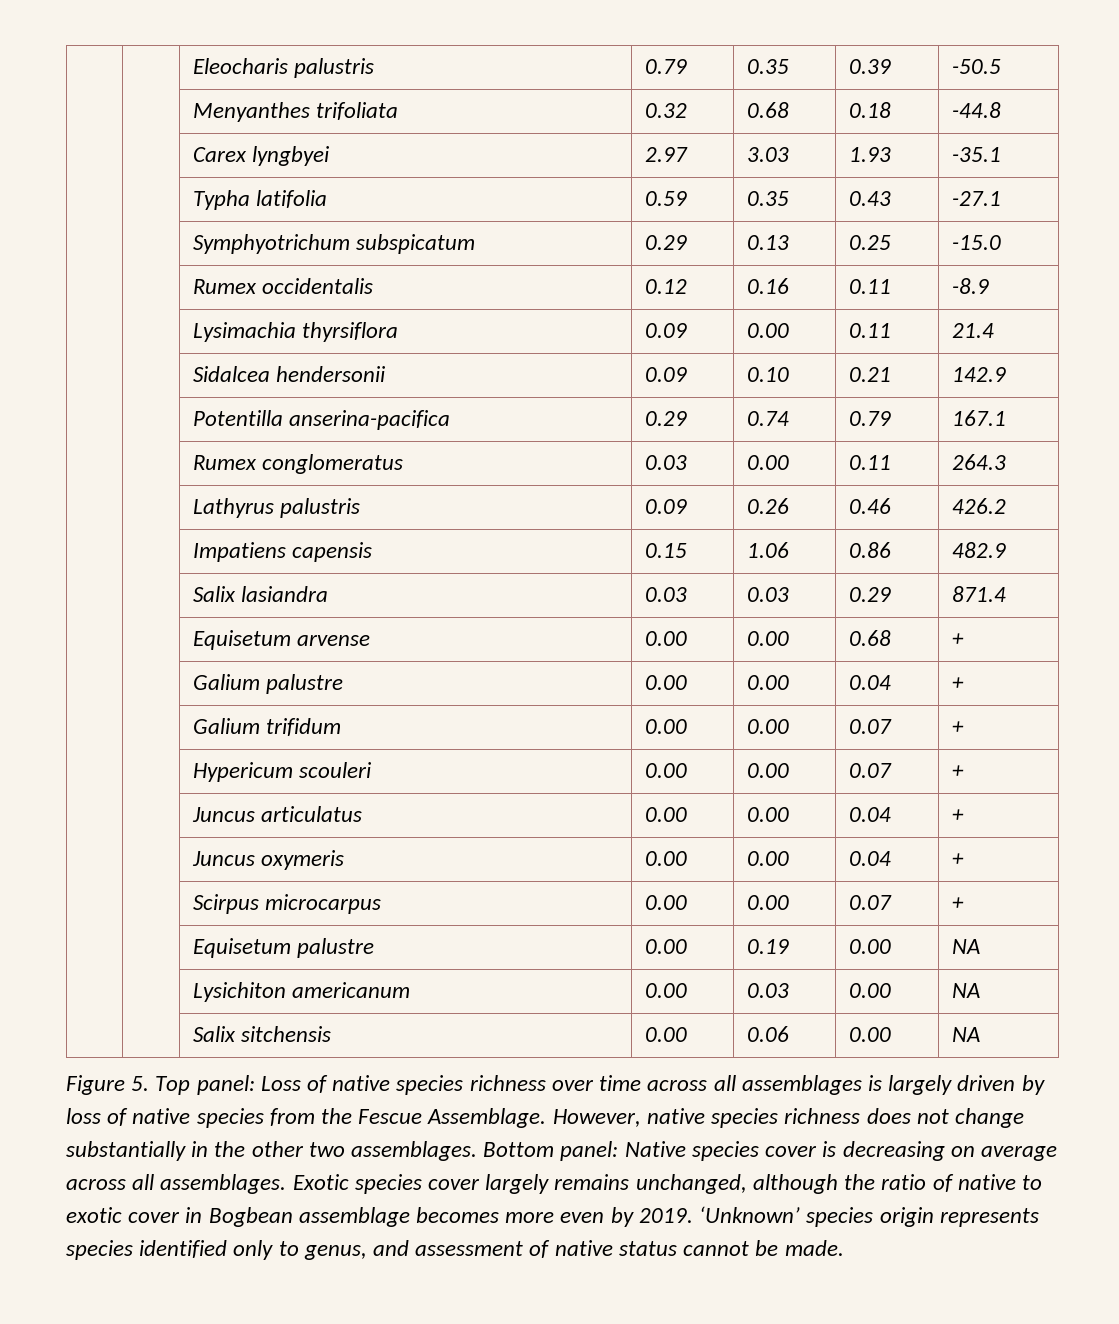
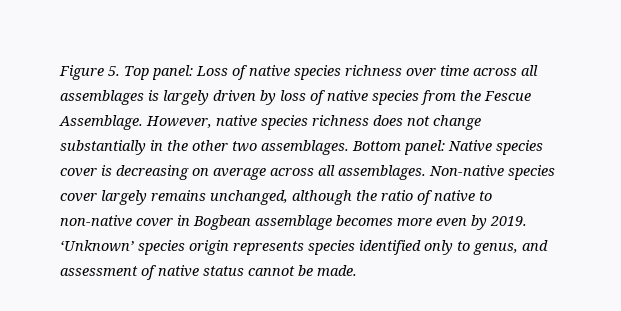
- | | Eleocharis palustris | 0.79 | 0.35 | 0.39 | -50.5
- | | Menyanthes trifoliata | 0.32 | 0.68 | 0.18 | -44.8
- | | Carex lyngbyei | 2.97 | 3.03 | 1.93 | -35.1
- | | Typha latifolia | 0.59 | 0.35 | 0.43 | -27.1
- | | Symphyotrichum subspicatum | 0.29 | 0.13 | 0.25 | -15.0
- | | Rumex occidentalis | 0.12 | 0.16 | 0.11 | -8.9
- | | Lysimachia thyrsiflora | 0.09 | 0.00 | 0.11 | 21.4
- | | Sidalcea hendersonii | 0.09 | 0.10 | 0.21 | 142.9
- | | Potentilla anserina-pacifica | 0.29 | 0.74 | 0.79 | 167.1
- | | Rumex conglomeratus | 0.03 | 0.00 | 0.11 | 264.3
- | | Lathyrus palustris | 0.09 | 0.26 | 0.46 | 426.2
- | | Impatiens capensis | 0.15 | 1.06 | 0.86 | 482.9
- | | Salix lasiandra | 0.03 | 0.03 | 0.29 | 871.4
- | | Equisetum arvense | 0.00 | 0.00 | 0.68 | +
- | | Galium palustre | 0.00 | 0.00 | 0.04 | +
- | | Galium trifidum | 0.00 | 0.00 | 0.07 | +
- | | Hypericum scouleri | 0.00 | 0.00 | 0.07 | +
- | | Juncus articulatus | 0.00 | 0.00 | 0.04 | +
- | | Juncus oxymeris | 0.00 | 0.00 | 0.04 | +
- | | Scirpus microcarpus | 0.00 | 0.00 | 0.07 | +
- | | Equisetum palustre | 0.00 | 0.19 | 0.00 | NA
- | | Lysichiton americanum | 0.00 | 0.03 | 0.00 | NA
- | | Salix sitchensis | 0.00 | 0.06 | 0.00 | NA
- Exotic species cover largely remains unchanged, although the ratio of native to exotic cover in Bogbean assemblage becomes more even by 2019.
+ Non-native species cover largely remains unchanged, although the ratio of native to non-native cover in Bogbean assemblage becomes more even by 2019.

